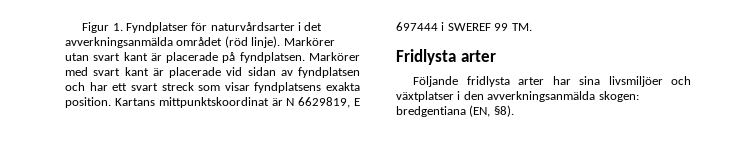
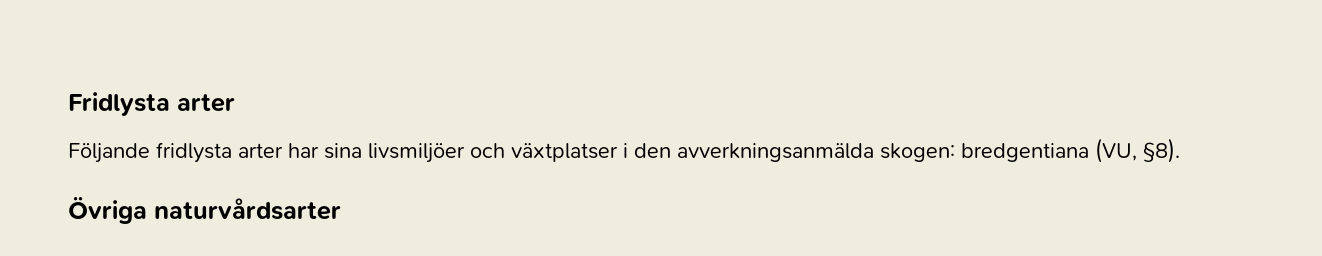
- Figur 1. Fyndplatser för naturvårdsarter i det avverkningsanmälda området (röd linje). Markörer utan svart kant är placerade på fyndplatsen. Markörer med svart kant är placerade vid sidan av fyndplatsen och har ett svart streck som visar fyndplatsens exakta position. Kartans mittpunktskoordinat är N 6629819, E 697444 i SWEREF 99 TM.
- Följande fridlysta arter har sina livsmiljöer och växtplatser i den avverkningsanmälda skogen: bredgentiana (EN, §8).
+ Följande fridlysta arter har sina livsmiljöer och växtplatser i den avverkningsanmälda skogen: bredgentiana (VU, §8).
+ Övriga naturvårdsarter

